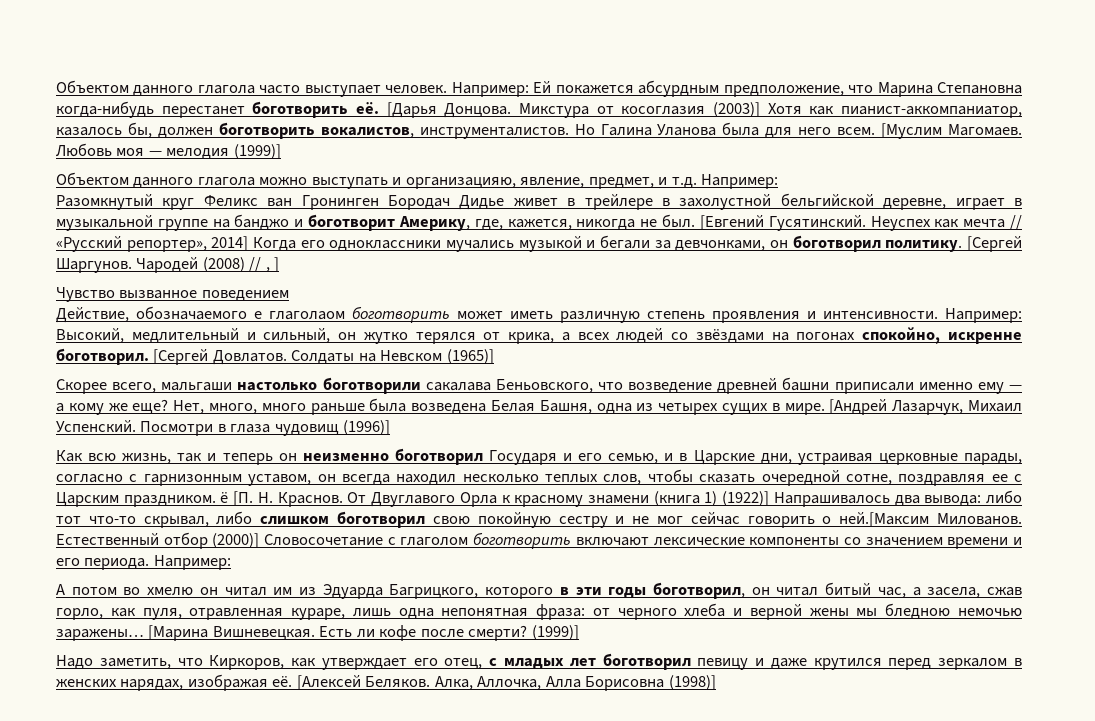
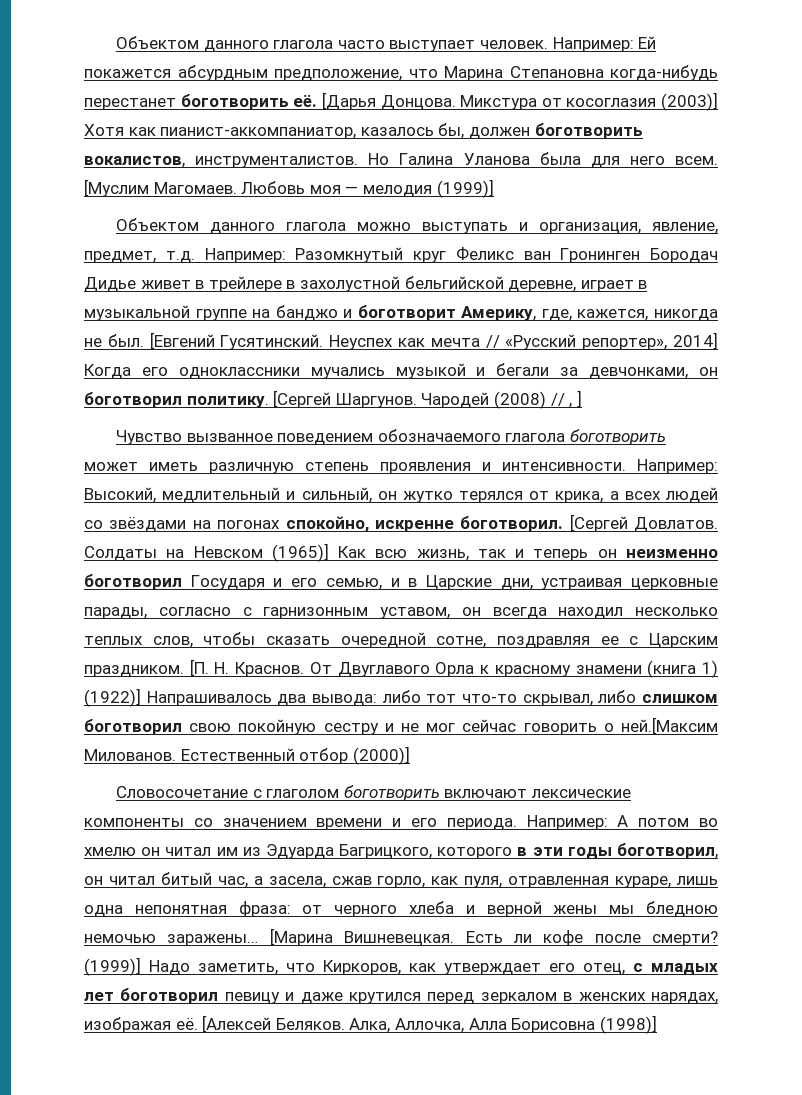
- Объектом данного глагола можно выступать и организацияю, явление, предмет, и т.д. Например:
- Разомкнутый круг Феликс ван Гронинген Бородач Дидье живет в трейлере в захолустной бельгийской деревне, играет в музыкальной группе на банджо и боготворит Америку, где, кажется, никогда не был.
+ Объектом данного глагола можно выступать и организация, явление, предмет, т.д. Например: Разомкнутый круг Феликс ван Гронинген Бородач Дидье живет в трейлере в захолустной бельгийской деревне, играет в музыкальной группе на банджо и боготворит Америку, где, кажется, никогда не был.
- Чувство вызванное поведением
- Действие, обозначаемого е глаголаом боготворить может иметь различную степень проявления и интенсивности.
+ Чувство вызванное поведением обозначаемого глагола боготворить может иметь различную степень проявления и интенсивности.
- Солдаты на Невском (1965)]
- Скорее всего, мальгаши настолько боготворили сакалава Беньовского, что возведение древней башни приписали именно ему ― а кому же еще? Нет, много, много раньше была возведена Белая Башня, одна из четырех сущих в мире. [Андрей Лазарчук, Михаил Успенский. Посмотри в глаза чудовищ (1996)]
- Как всю жизнь, так и теперь он неизменно боготворил Государя и его семью, и в Царские дни, устраивая церковные парады, согласно с гарнизонным уставом, он всегда находил несколько теплых слов, чтобы сказать очередной сотне, поздравляя ее с Царским праздником. ё [П. Н. Краснов.
+ Солдаты на Невском (1965)] Как всю жизнь, так и теперь он неизменно боготворил Государя и его семью, и в Царские дни, устраивая церковные парады, согласно с гарнизонным уставом, он всегда находил несколько теплых слов, чтобы сказать очередной сотне, поздравляя ее с Царским праздником. [П. Н. Краснов.
- Естественный отбор (2000)] Словосочетание с глаголом боготворить включают лексические компоненты со значением времени и его периода. Например:
- А потом во хмелю он читал им из Эдуарда Багрицкого, которого в эти годы боготворил, он читал битый час, а засела, сжав горло, как пуля, отравленная кураре, лишь одна непонятная фраза: от черного хлеба и верной жены мы бледною немочью заражены…
+ Естественный отбор (2000)]
+ Словосочетание с глаголом боготворить включают лексические компоненты со значением времени и его периода. Например: А потом во хмелю он читал им из Эдуарда Багрицкого, которого в эти годы боготворил, он читал битый час, а засела, сжав горло, как пуля, отравленная кураре, лишь одна непонятная фраза: от черного хлеба и верной жены мы бледною немочью заражены…
- Есть ли кофе после смерти? (1999)]
- Надо заметить, что Киркоров, как утверждает его отец, с младых лет боготворил певицу и даже крутился перед зеркалом в женских нарядах, изображая её.
+ Есть ли кофе после смерти? (1999)] Надо заметить, что Киркоров, как утверждает его отец, с младых лет боготворил певицу и даже крутился перед зеркалом в женских нарядах, изображая её.

